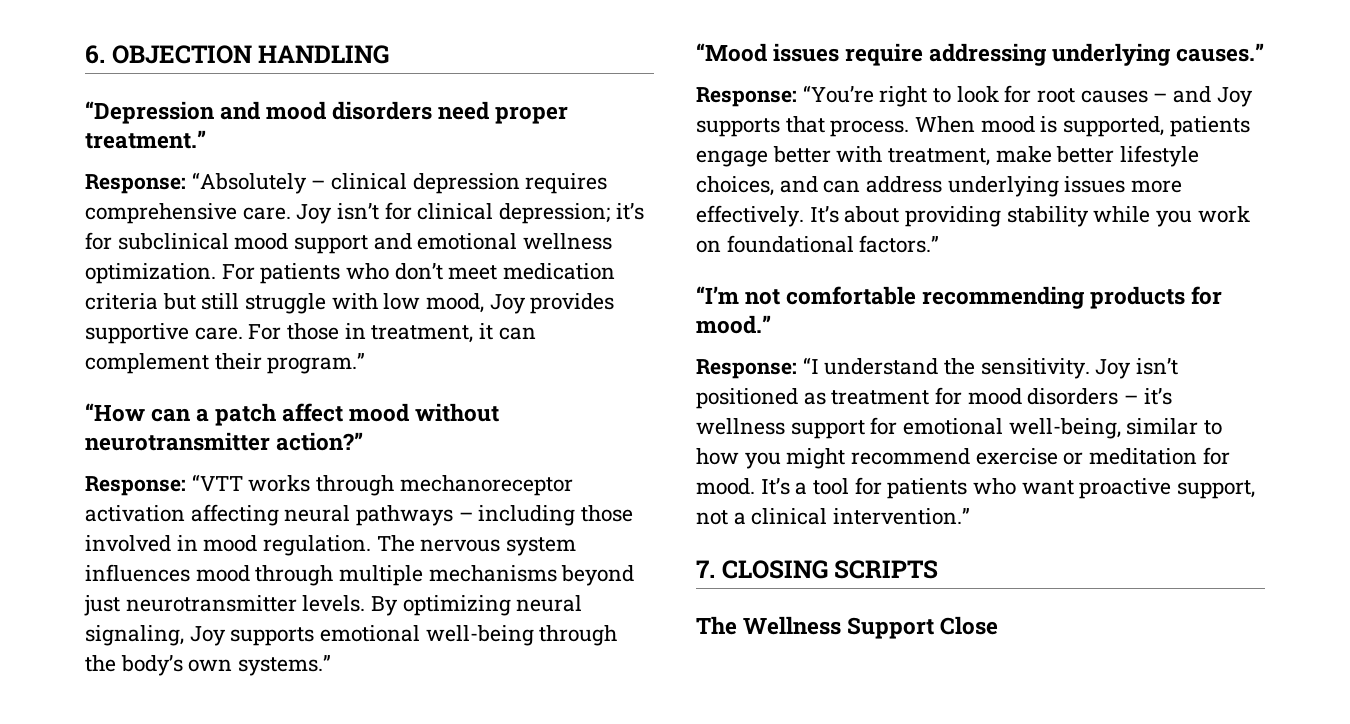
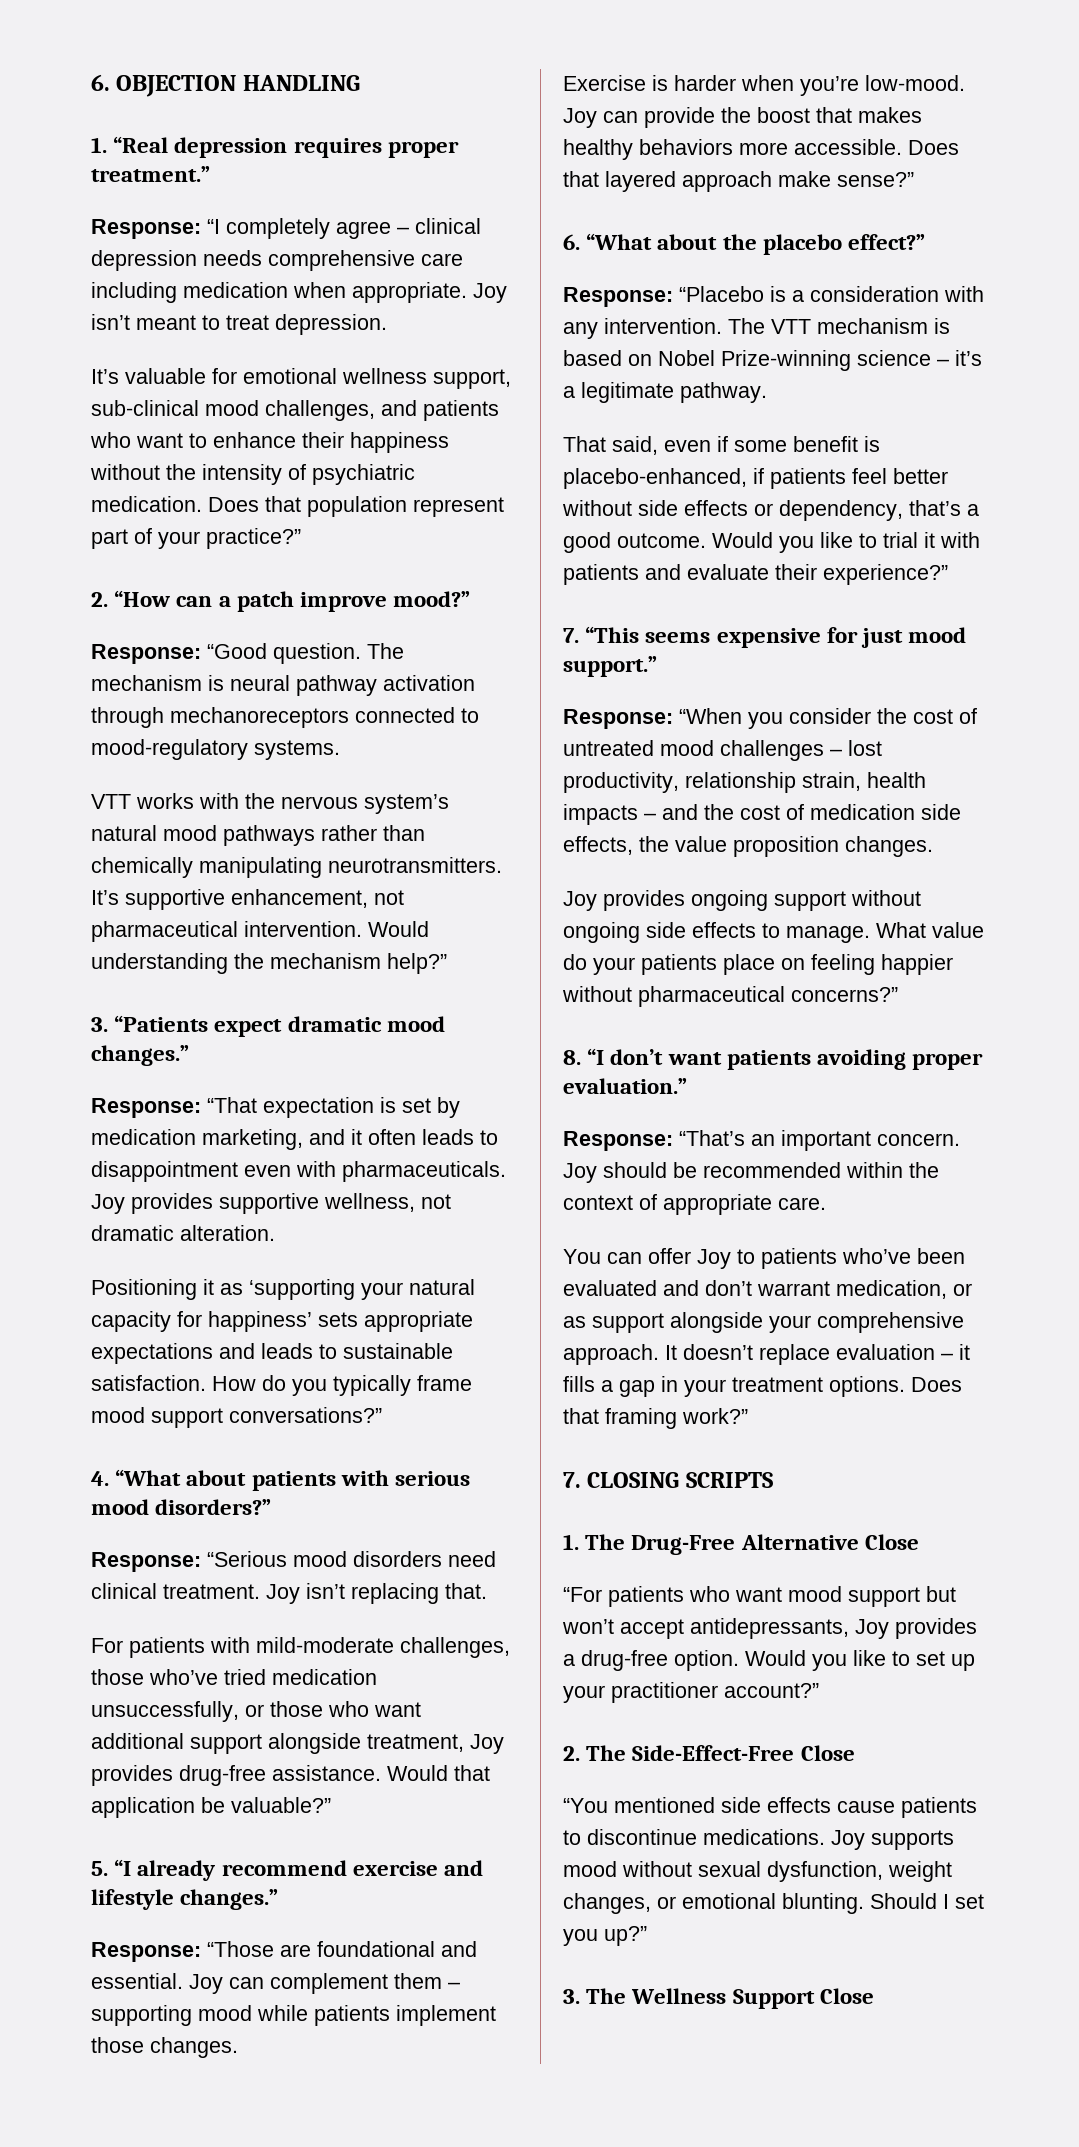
- “Depression and mood disorders need proper treatment.”
- Response: “Absolutely – clinical depression requires comprehensive care. Joy isn’t for clinical depression; it’s for subclinical mood support and emotional wellness optimization. For patients who don’t meet medication criteria but still struggle with low mood, Joy provides supportive care. For those in treatment, it can complement their program.”
- “How can a patch affect mood without neurotransmitter action?”
- Response: “VTT works through mechanoreceptor activation affecting neural pathways – including those involved in mood regulation. The nervous system influences mood through multiple mechanisms beyond just neurotransmitter levels. By optimizing neural signaling, Joy supports emotional well-being through the body’s own systems.”
- “Mood issues require addressing underlying causes.”
- Response: “You’re right to look for root causes – and Joy supports that process. When mood is supported, patients engage better with treatment, make better lifestyle choices, and can address underlying issues more effectively. It’s about providing stability while you work on foundational factors.”
- “I’m not comfortable recommending products for mood.”
- Response: “I understand the sensitivity. Joy isn’t positioned as treatment for mood disorders – it’s wellness support for emotional well-being, similar to how you might recommend exercise or meditation for mood. It’s a tool for patients who want proactive support, not a clinical intervention.”
+ 1. “Real depression requires proper treatment.”
+ Response: “I completely agree – clinical depression needs comprehensive care including medication when appropriate. Joy isn’t meant to treat depression.
+ It’s valuable for emotional wellness support, sub-clinical mood challenges, and patients who want to enhance their happiness without the intensity of psychiatric medication. Does that population represent part of your practice?”
+ 2. “How can a patch improve mood?”
+ Response: “Good question. The mechanism is neural pathway activation through mechanoreceptors connected to mood-regulatory systems.
+ VTT works with the nervous system’s natural mood pathways rather than chemically manipulating neurotransmitters. It’s supportive enhancement, not pharmaceutical intervention. Would understanding the mechanism help?”
+ 3. “Patients expect dramatic mood changes.”
+ Response: “That expectation is set by medication marketing, and it often leads to disappointment even with pharmaceuticals. Joy provides supportive wellness, not dramatic alteration.
+ Positioning it as ‘supporting your natural capacity for happiness’ sets appropriate expectations and leads to sustainable satisfaction. How do you typically frame mood support conversations?”
+ 4. “What about patients with serious mood disorders?”
+ Response: “Serious mood disorders need clinical treatment. Joy isn’t replacing that.
+ For patients with mild-moderate challenges, those who’ve tried medication unsuccessfully, or those who want additional support alongside treatment, Joy provides drug-free assistance. Would that application be valuable?”
+ 5. “I already recommend exercise and lifestyle changes.”
+ Response: “Those are foundational and essential. Joy can complement them – supporting mood while patients implement those changes.
+ Exercise is harder when you’re low-mood. Joy can provide the boost that makes healthy behaviors more accessible. Does that layered approach make sense?”
+ 6. “What about the placebo effect?”
+ Response: “Placebo is a consideration with any intervention. The VTT mechanism is based on Nobel Prize-winning science – it’s a legitimate pathway.
+ That said, even if some benefit is placebo-enhanced, if patients feel better without side effects or dependency, that’s a good outcome. Would you like to trial it with patients and evaluate their experience?”
+ 7. “This seems expensive for just mood support.”
+ Response: “When you consider the cost of untreated mood challenges – lost productivity, relationship strain, health impacts – and the cost of medication side effects, the value proposition changes.
+ Joy provides ongoing support without ongoing side effects to manage. What value do your patients place on feeling happier without pharmaceutical concerns?”
+ 8. “I don’t want patients avoiding proper evaluation.”
+ Response: “That’s an important concern. Joy should be recommended within the context of appropriate care.
+ You can offer Joy to patients who’ve been evaluated and don’t warrant medication, or as support alongside your comprehensive approach. It doesn’t replace evaluation – it fills a gap in your treatment options. Does that framing work?”
  7. CLOSING SCRIPTS
- The Wellness Support Close
+ 1. The Drug-Free Alternative Close
+ “For patients who want mood support but won’t accept antidepressants, Joy provides a drug-free option. Would you like to set up your practitioner account?”
+ 2. The Side-Effect-Free Close
+ “You mentioned side effects cause patients to discontinue medications. Joy supports mood without sexual dysfunction, weight changes, or emotional blunting. Should I set you up?”
+ 3. The Wellness Support Close

